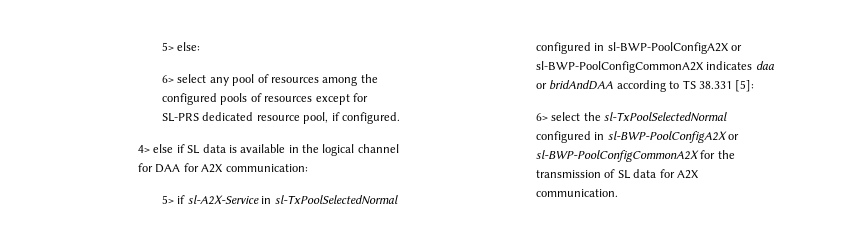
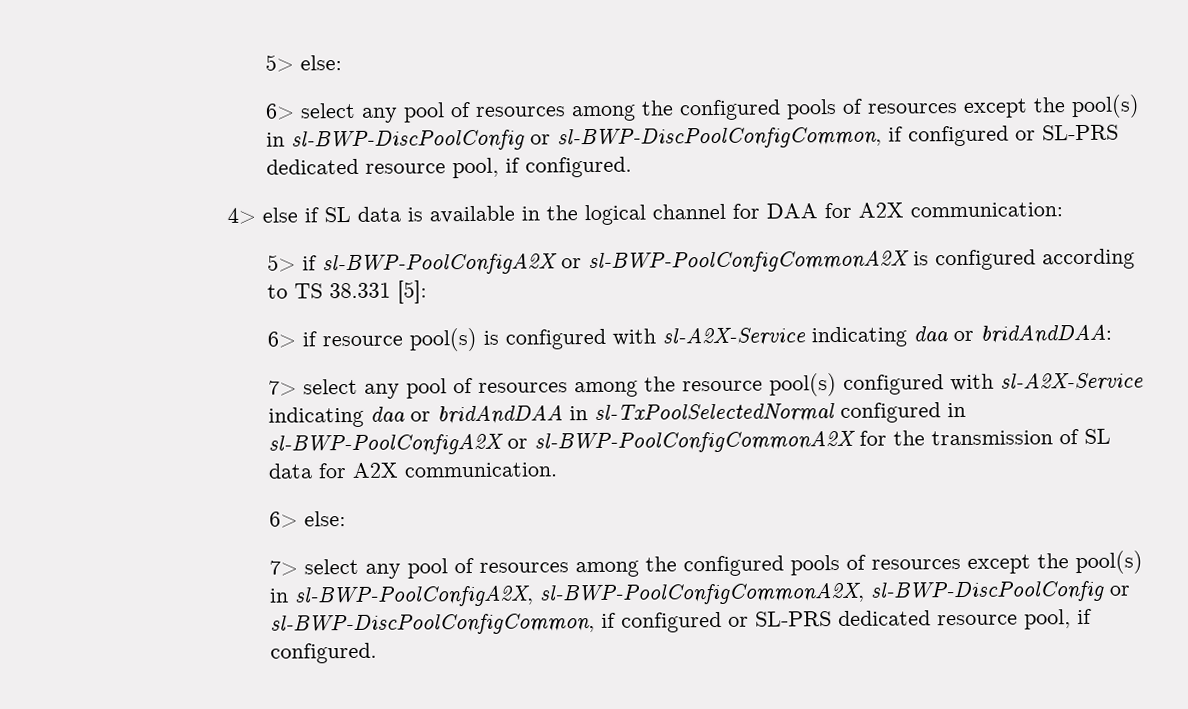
- 6> select any pool of resources among the configured pools of resources except for SL-PRS dedicated resource pool, if configured.
+ 6> select any pool of resources among the configured pools of resources except the pool(s) in sl-BWP-DiscPoolConfig or sl-BWP-DiscPoolConfigCommon, if configured or SL-PRS dedicated resource pool, if configured.
- 5> if sl-A2X-Service in sl-TxPoolSelectedNormal configured in sl-BWP-PoolConfigA2X or sl-BWP-PoolConfigCommonA2X indicates daa or bridAndDAA according to TS 38.331 [5]:
+ 5> if sl-BWP-PoolConfigA2X or sl-BWP-PoolConfigCommonA2X is configured according to TS 38.331 [5]:
- 6> select the sl-TxPoolSelectedNormal configured in sl-BWP-PoolConfigA2X or sl-BWP-PoolConfigCommonA2X for the transmission of SL data for A2X communication.
+ 6> if resource pool(s) is configured with sl-A2X-Service indicating daa or bridAndDAA:
+ 7> select any pool of resources among the resource pool(s) configured with sl-A2X-Service indicating daa or bridAndDAA in sl-TxPoolSelectedNormal configured in sl-BWP-PoolConfigA2X or sl-BWP-PoolConfigCommonA2X for the transmission of SL data for A2X communication.
+ 6> else:
+ 7> select any pool of resources among the configured pools of resources except the pool(s) in sl-BWP-PoolConfigA2X, sl-BWP-PoolConfigCommonA2X, sl-BWP-DiscPoolConfig or sl-BWP-DiscPoolConfigCommon, if configured or SL-PRS dedicated resource pool, if configured.

